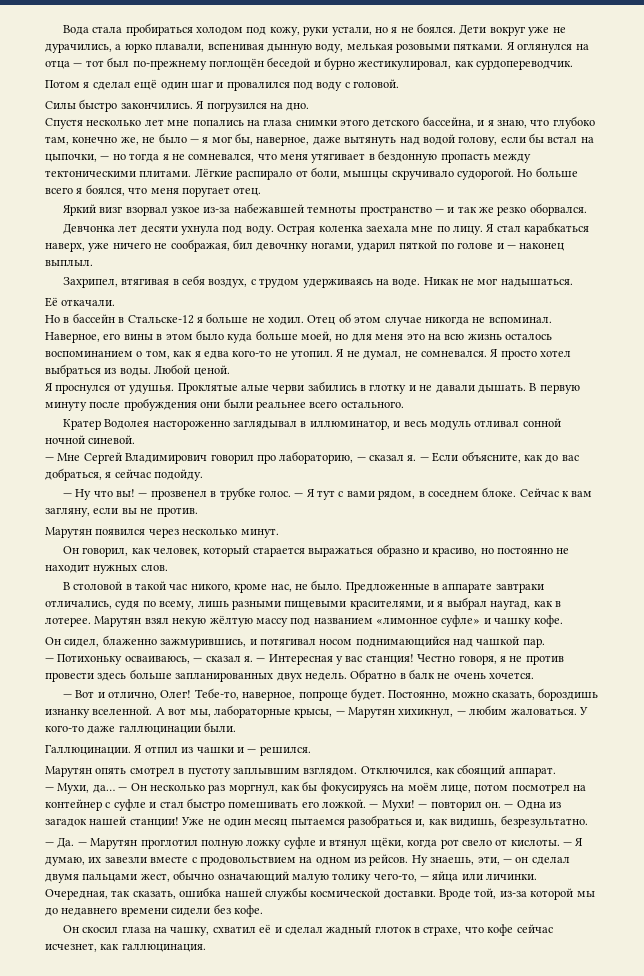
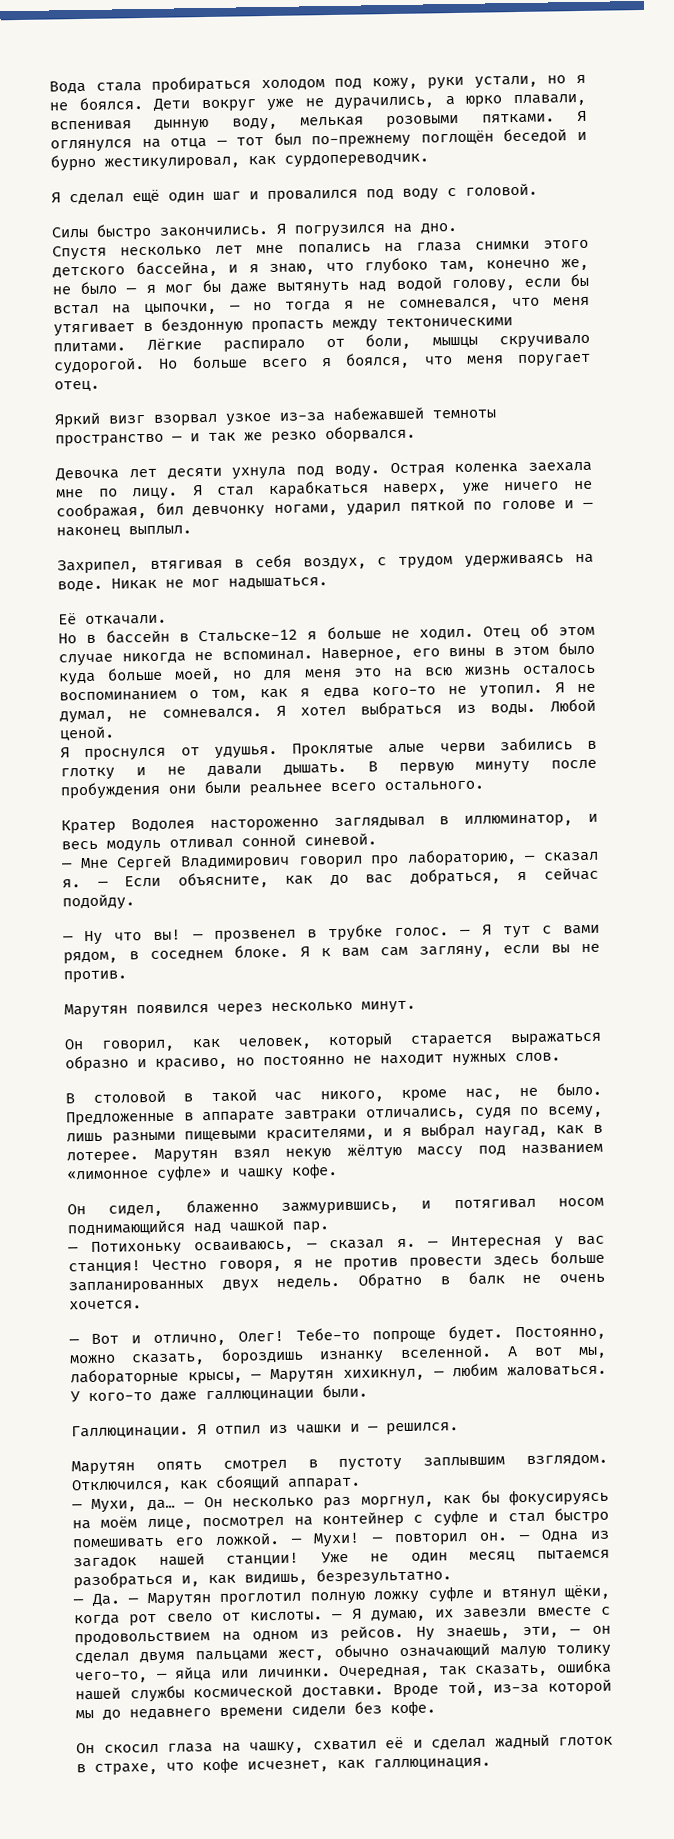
- Потом я сделал ещё один шаг и провалился под воду с головой.
+ Я сделал ещё один шаг и провалился под воду с головой.
- Спустя несколько лет мне попались на глаза снимки этого детского бассейна, и я знаю, что глубоко там, конечно же, не было — я мог бы, наверное, даже вытянуть над водой голову, если бы встал на цыпочки, — но тогда я не сомневался, что меня утягивает в бездонную пропасть между тектоническими плитами.
+ Спустя несколько лет мне попались на глаза снимки этого детского бассейна, и я знаю, что глубоко там, конечно же, не было — я мог бы даже вытянуть над водой голову, если бы встал на цыпочки, — но тогда я не сомневался, что меня утягивает в бездонную пропасть между тектоническими плитами.
- Девчонка лет десяти ухнула под воду.
+ Девочка лет десяти ухнула под воду.
- Я стал карабкаться наверх, уже ничего не соображая, бил девочнку ногами, ударил пяткой по голове и — наконец выплыл.
+ Я стал карабкаться наверх, уже ничего не соображая, бил девчонку ногами, ударил пяткой по голове и — наконец выплыл.
- Я просто хотел выбраться из воды.
+ Я хотел выбраться из воды.
- Кратер Водолея настороженно заглядывал в иллюминатор, и весь модуль отливал сонной ночной синевой.
+ Кратер Водолея настороженно заглядывал в иллюминатор, и весь модуль отливал сонной синевой.
- Сейчас к вам загляну, если вы не против.
+ Я к вам сам загляну, если вы не против.
- Тебе-то, наверное, попроще будет.
+ Тебе-то попроще будет.
- — Он несколько раз моргнул, как бы фокусируясь на моём лице, потом посмотрел на контейнер с суфле и стал быстро помешивать его ложкой.
+ — Он несколько раз моргнул, как бы фокусируясь на моём лице, посмотрел на контейнер с суфле и стал быстро помешивать его ложкой.
- Он скосил глаза на чашку, схватил её и сделал жадный глоток в страхе, что кофе сейчас исчезнет, как галлюцинация.
+ Он скосил глаза на чашку, схватил её и сделал жадный глоток в страхе, что кофе исчезнет, как галлюцинация.

